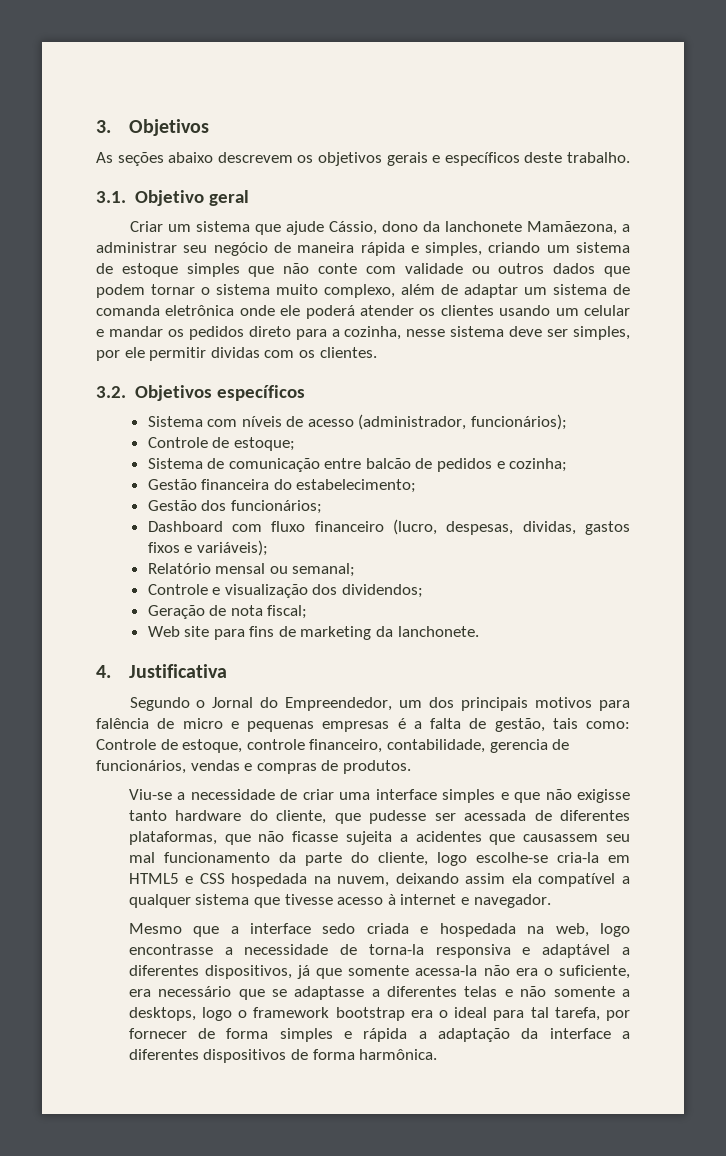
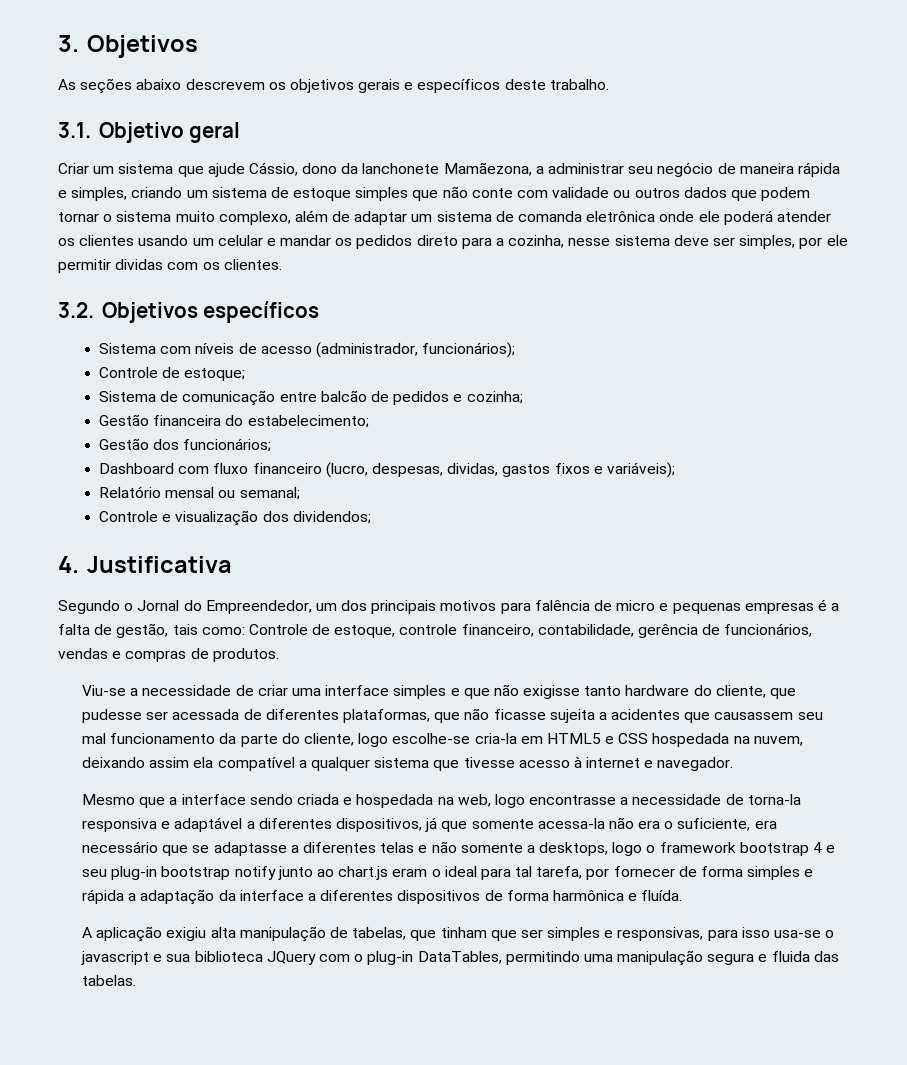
- Geração de nota fiscal;
- Web site para fins de marketing da lanchonete.
- Segundo o Jornal do Empreendedor, um dos principais motivos para falência de micro e pequenas empresas é a falta de gestão, tais como: Controle de estoque, controle financeiro, contabilidade, gerencia de funcionários, vendas e compras de produtos.
+ Segundo o Jornal do Empreendedor, um dos principais motivos para falência de micro e pequenas empresas é a falta de gestão, tais como: Controle de estoque, controle financeiro, contabilidade, gerência de funcionários, vendas e compras de produtos.
- Mesmo que a interface sedo criada e hospedada na web, logo encontrasse a necessidade de torna-la responsiva e adaptável a diferentes dispositivos, já que somente acessa-la não era o suficiente, era necessário que se adaptasse a diferentes telas e não somente a desktops, logo o framework bootstrap era o ideal para tal tarefa, por fornecer de forma simples e rápida a adaptação da interface a diferentes dispositivos de forma harmônica.
+ Mesmo que a interface sendo criada e hospedada na web, logo encontrasse a necessidade de torna-la responsiva e adaptável a diferentes dispositivos, já que somente acessa-la não era o suficiente, era necessário que se adaptasse a diferentes telas e não somente a desktops, logo o framework bootstrap 4 e seu plug-in bootstrap notify junto ao chart.js eram o ideal para tal tarefa, por fornecer de forma simples e rápida a adaptação da interface a diferentes dispositivos de forma harmônica e fluída.
+ A aplicação exigiu alta manipulação de tabelas, que tinham que ser simples e responsivas, para isso usa-se o javascript e sua biblioteca JQuery com o plug-in DataTables, permitindo uma manipulação segura e fluida das tabelas.

